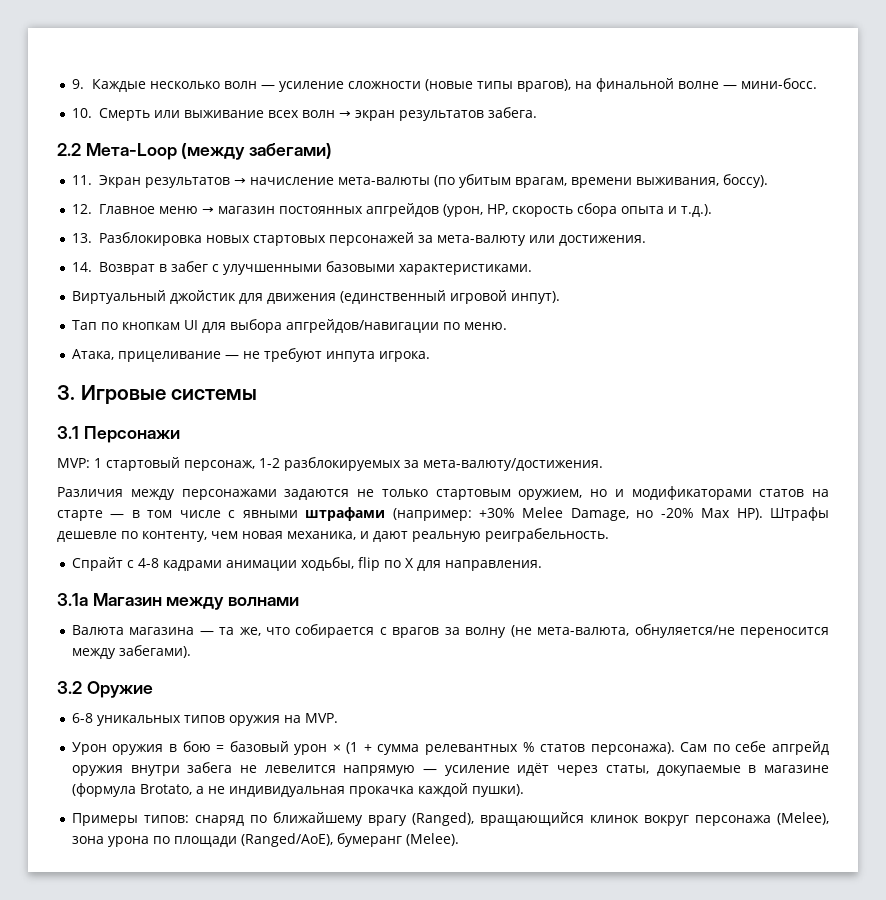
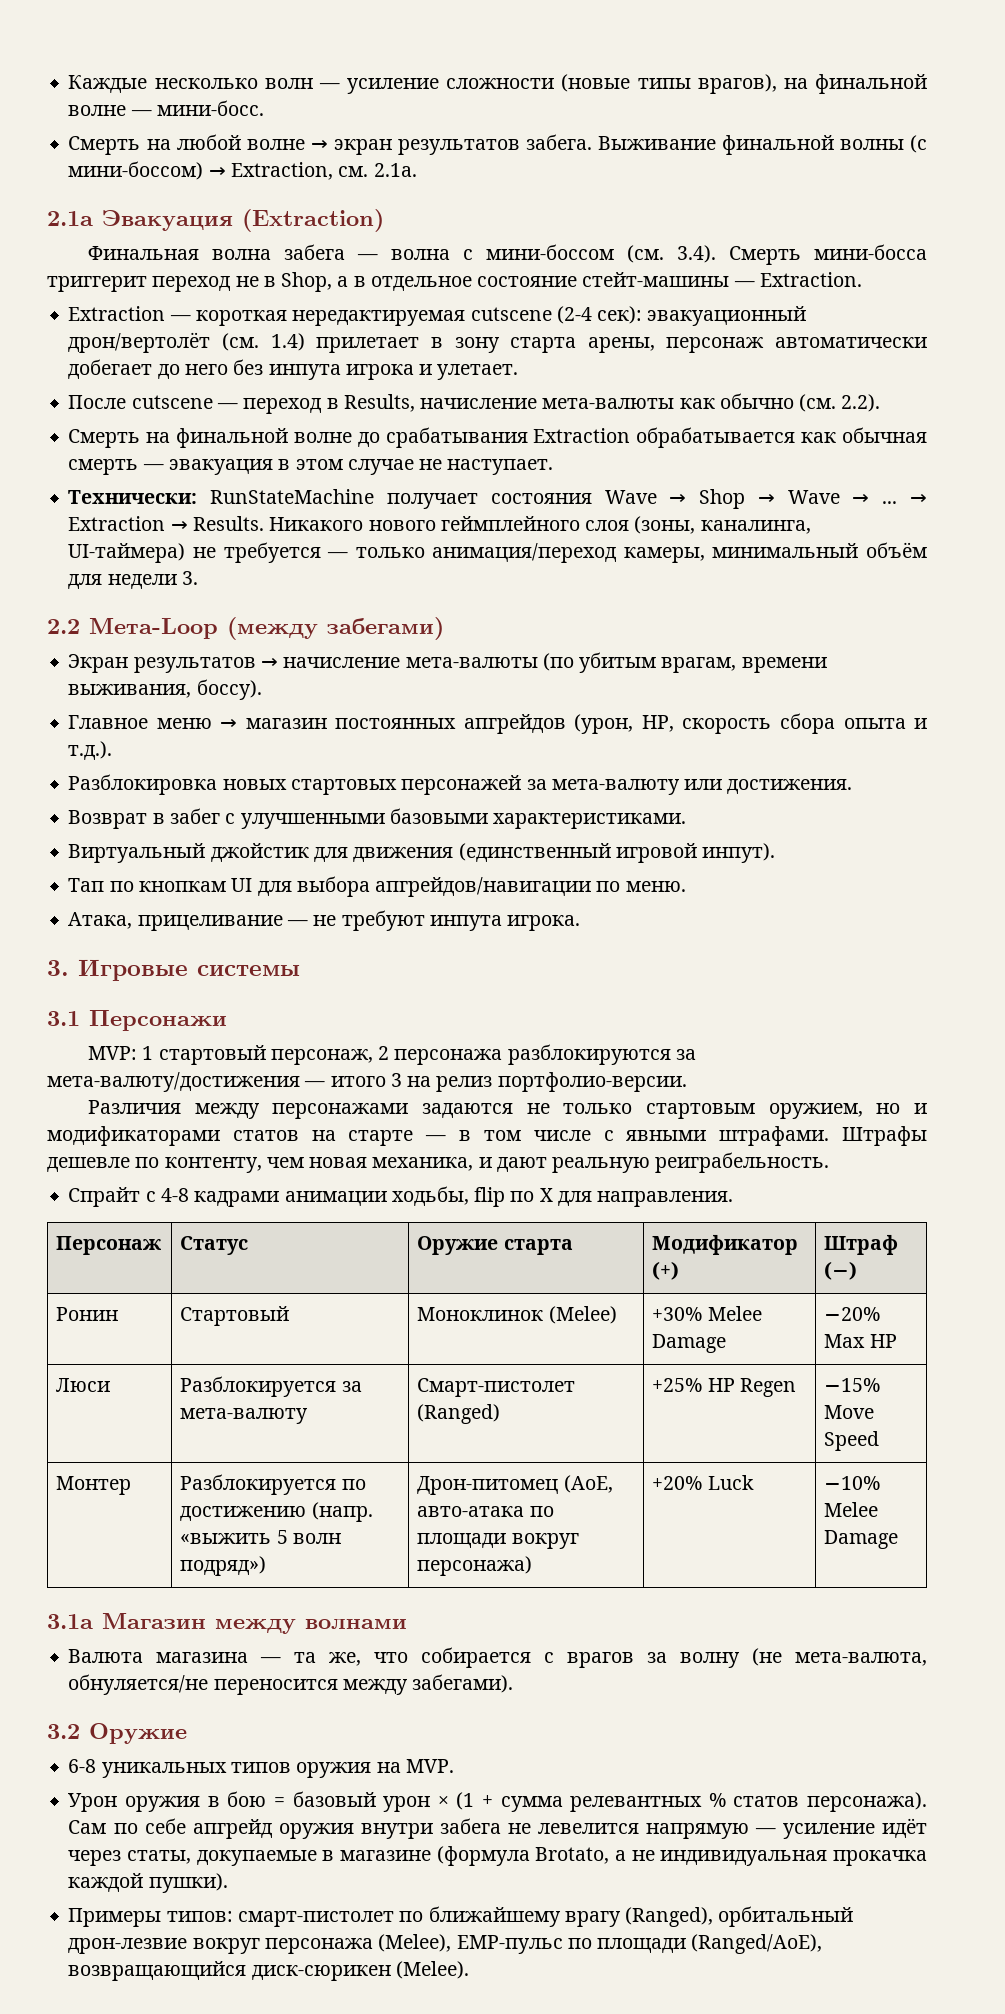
- 9. Каждые несколько волн — усиление сложности (новые типы врагов), на финальной волне — мини-босс.
+ Каждые несколько волн — усиление сложности (новые типы врагов), на финальной волне — мини-босс.
- 10. Смерть или выживание всех волн → экран результатов забега.
+ Смерть на любой волне → экран результатов забега. Выживание финальной волны (с мини-боссом) → Extraction, см. 2.1a.
+ 2.1a Эвакуация (Extraction)
+ Финальная волна забега — волна с мини-боссом (см. 3.4). Смерть мини-босса триггерит переход не в Shop, а в отдельное состояние стейт-машины — Extraction.
+ Extraction — короткая нередактируемая cutscene (2-4 сек): эвакуационный дрон/вертолёт (см. 1.4) прилетает в зону старта арены, персонаж автоматически добегает до него без инпута игрока и улетает.
+ После cutscene — переход в Results, начисление мета-валюты как обычно (см. 2.2).
+ Смерть на финальной волне до срабатывания Extraction обрабатывается как обычная смерть — эвакуация в этом случае не наступает.
+ Технически: RunStateMachine получает состояния Wave → Shop → Wave → ... → Extraction → Results. Никакого нового геймплейного слоя (зоны, каналинга, UI-таймера) не требуется — только анимация/переход камеры, минимальный объём для недели 3.
- 11. Экран результатов → начисление мета-валюты (по убитым врагам, времени выживания, боссу).
+ Экран результатов → начисление мета-валюты (по убитым врагам, времени выживания, боссу).
- 12. Главное меню → магазин постоянных апгрейдов (урон, HP, скорость сбора опыта и т.д.).
+ Главное меню → магазин постоянных апгрейдов (урон, HP, скорость сбора опыта и т.д.).
- 13. Разблокировка новых стартовых персонажей за мета-валюту или достижения.
+ Разблокировка новых стартовых персонажей за мета-валюту или достижения.
- 14. Возврат в забег с улучшенными базовыми характеристиками.
+ Возврат в забег с улучшенными базовыми характеристиками.
- MVP: 1 стартовый персонаж, 1-2 разблокируемых за мета-валюту/достижения.
+ MVP: 1 стартовый персонаж, 2 персонажа разблокируются за мета-валюту/достижения — итого 3 на релиз портфолио-версии.
- Различия между персонажами задаются не только стартовым оружием, но и модификаторами статов на старте — в том числе с явными штрафами (например: +30% Melee Damage, но -20% Max HP). Штрафы дешевле по контенту, чем новая механика, и дают реальную реиграбельность.
+ Различия между персонажами задаются не только стартовым оружием, но и модификаторами статов на старте — в том числе с явными штрафами. Штрафы дешевле по контенту, чем новая механика, и дают реальную реиграбельность.
+ Персонаж | Статус | Оружие старта | Модификатор (+) | Штраф (−)
+ Ронин | Стартовый | Моноклинок (Melee) | +30% Melee Damage | −20% Max HP
+ Люси | Разблокируется за мета-валюту | Смарт-пистолет (Ranged) | +25% HP Regen | −15% Move Speed
+ Монтер | Разблокируется по достижению (напр. «выжить 5 волн подряд») | Дрон-питомец (AoE, авто-атака по площади вокруг персонажа) | +20% Luck | −10% Melee Damage
- Примеры типов: снаряд по ближайшему врагу (Ranged), вращающийся клинок вокруг персонажа (Melee), зона урона по площади (Ranged/AoE), бумеранг (Melee).
+ Примеры типов: смарт-пистолет по ближайшему врагу (Ranged), орбитальный дрон-лезвие вокруг персонажа (Melee), EMP-пульс по площади (Ranged/AoE), возвращающийся диск-сюрикен (Melee).

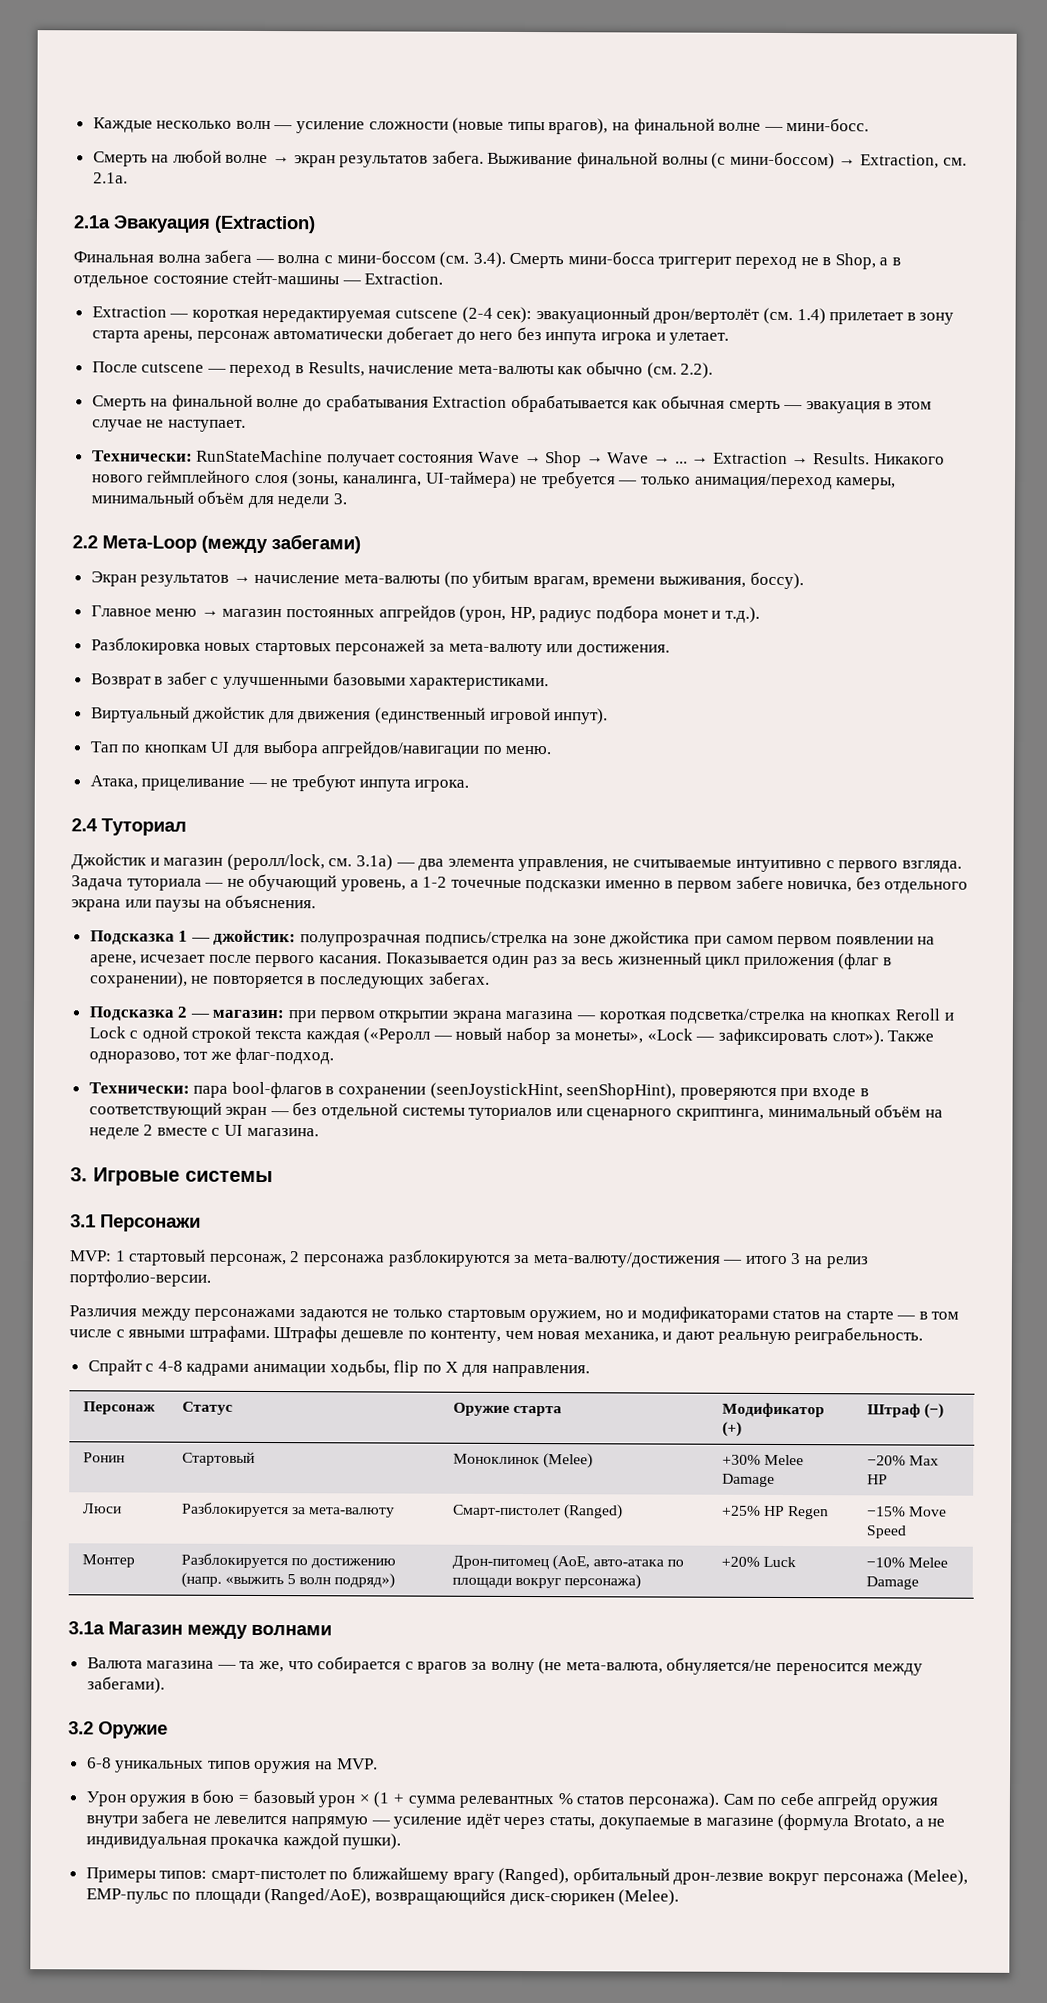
- Главное меню → магазин постоянных апгрейдов (урон, HP, скорость сбора опыта и т.д.).
+ Главное меню → магазин постоянных апгрейдов (урон, HP, радиус подбора монет и т.д.).
+ 2.4 Туториал
+ Джойстик и магазин (реролл/lock, см. 3.1a) — два элемента управления, не считываемые интуитивно с первого взгляда. Задача туториала — не обучающий уровень, а 1-2 точечные подсказки именно в первом забеге новичка, без отдельного экрана или паузы на объяснения.
+ Подсказка 1 — джойстик: полупрозрачная подпись/стрелка на зоне джойстика при самом первом появлении на арене, исчезает после первого касания. Показывается один раз за весь жизненный цикл приложения (флаг в сохранении), не повторяется в последующих забегах.
+ Подсказка 2 — магазин: при первом открытии экрана магазина — короткая подсветка/стрелка на кнопках Reroll и Lock с одной строкой текста каждая («Реролл — новый набор за монеты», «Lock — зафиксировать слот»). Также одноразово, тот же флаг-подход.
+ Технически: пара bool-флагов в сохранении (seenJoystickHint, seenShopHint), проверяются при входе в соответствующий экран — без отдельной системы туториалов или сценарного скриптинга, минимальный объём на неделе 2 вместе с UI магазина.

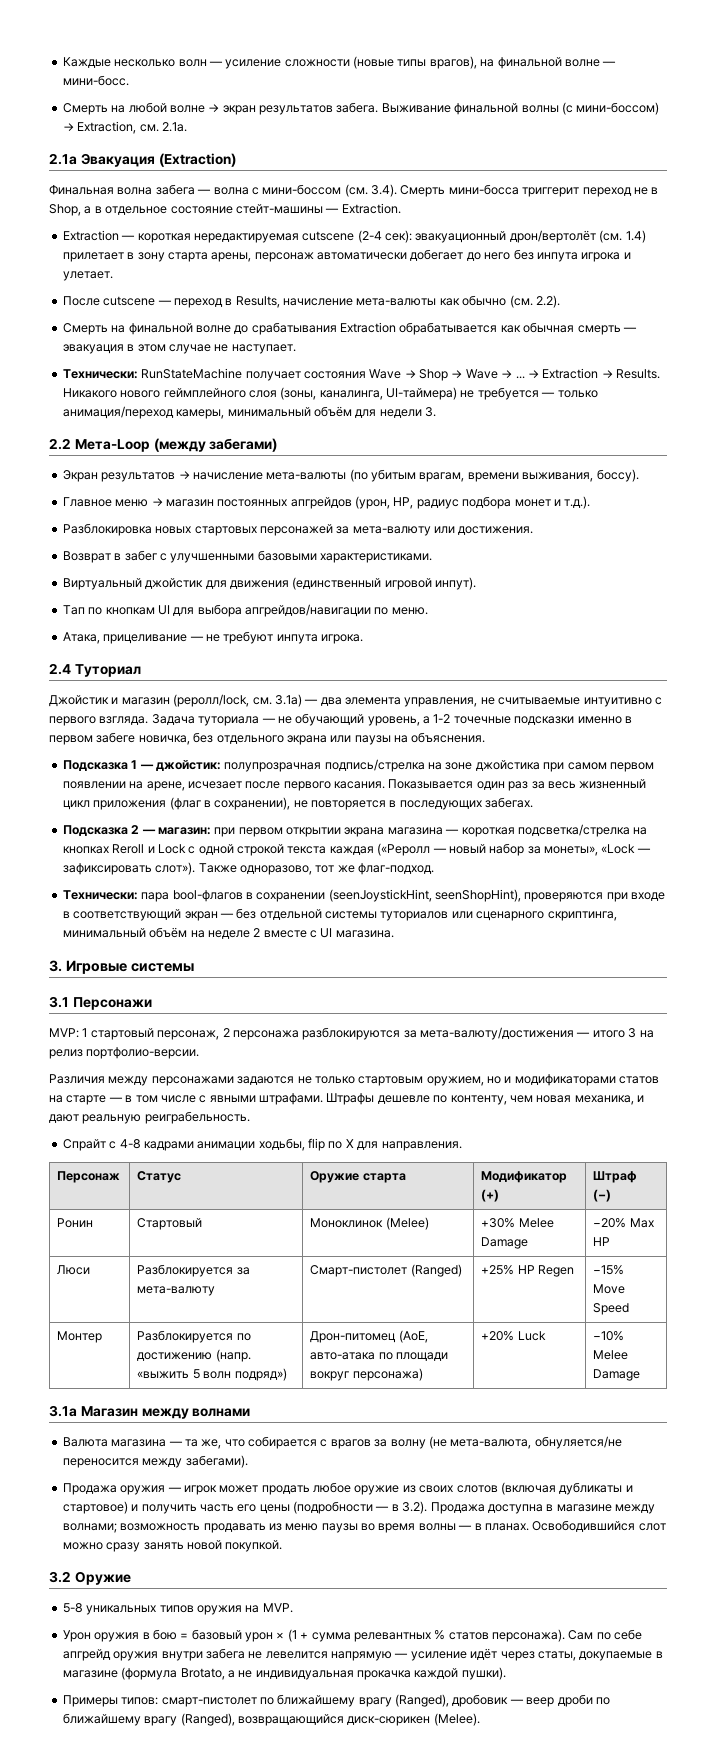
+ Продажа оружия — игрок может продать любое оружие из своих слотов (включая дубликаты и стартовое) и получить часть его цены (подробности — в 3.2). Продажа доступна в магазине между волнами; возможность продавать из меню паузы во время волны — в планах. Освободившийся слот можно сразу занять новой покупкой.
- 6-8 уникальных типов оружия на MVP.
+ 5-8 уникальных типов оружия на MVP.
- Примеры типов: смарт-пистолет по ближайшему врагу (Ranged), орбитальный дрон-лезвие вокруг персонажа (Melee), EMP-пульс по площади (Ranged/AoE), возвращающийся диск-сюрикен (Melee).
+ Примеры типов: смарт-пистолет по ближайшему врагу (Ranged), дробовик — веер дроби по ближайшему врагу (Ranged), возвращающийся диск-сюрикен (Melee).

